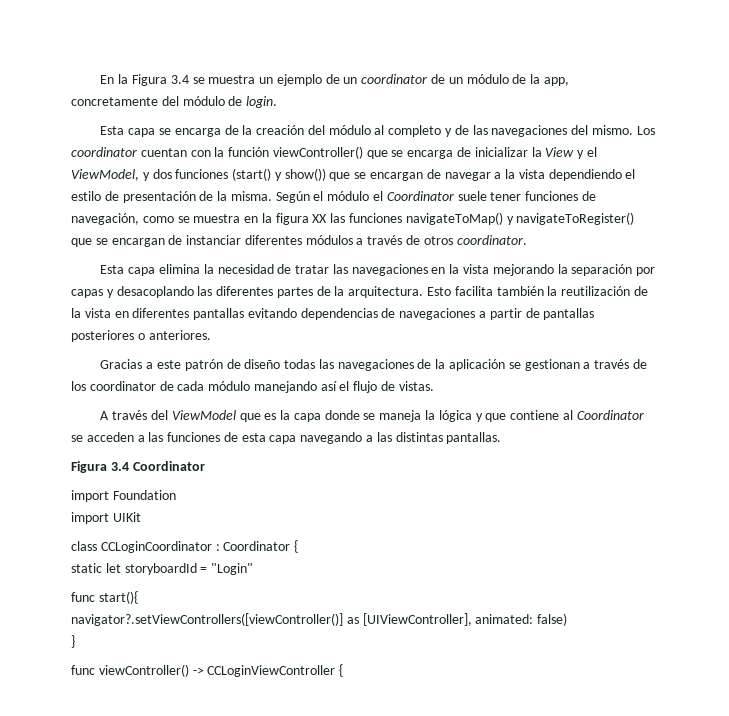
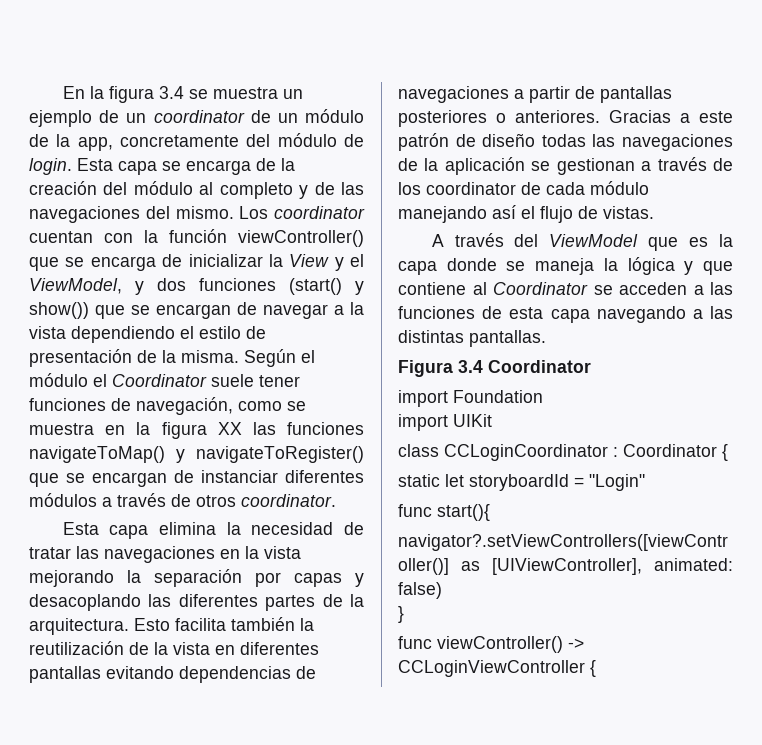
- En la Figura 3.4 se muestra un ejemplo de un coordinator de un módulo de la app, concretamente del módulo de login.
- Esta capa se encarga de la creación del módulo al completo y de las navegaciones del mismo.
+ En la figura 3.4 se muestra un ejemplo de un coordinator de un módulo de la app, concretamente del módulo de login. Esta capa se encarga de la creación del módulo al completo y de las navegaciones del mismo.
- Esto facilita también la reutilización de la vista en diferentes pantallas evitando dependencias de navegaciones a partir de pantallas posteriores o anteriores.
- Gracias a este patrón de diseño todas las navegaciones de la aplicación se gestionan a través de los coordinator de cada módulo manejando así el flujo de vistas.
+ Esto facilita también la reutilización de la vista en diferentes pantallas evitando dependencias de navegaciones a partir de pantallas posteriores o anteriores. Gracias a este patrón de diseño todas las navegaciones de la aplicación se gestionan a través de los coordinator de cada módulo manejando así el flujo de vistas.

